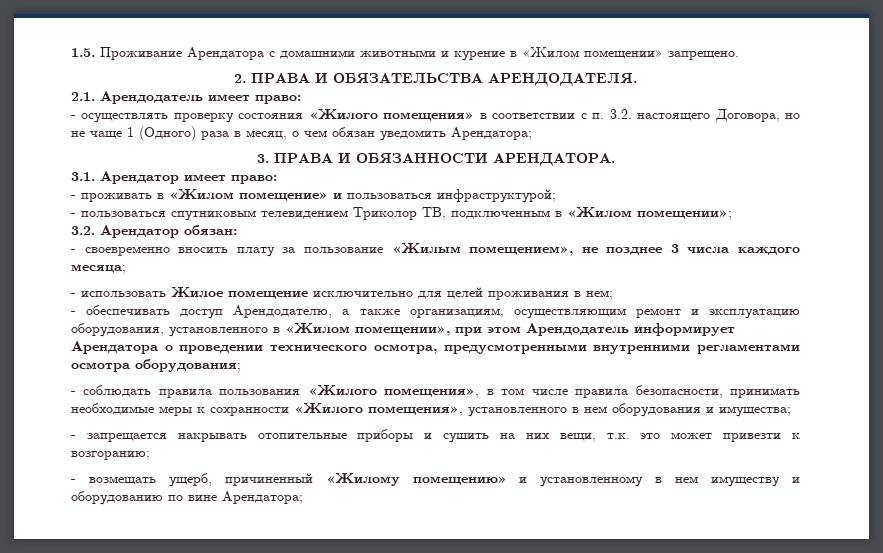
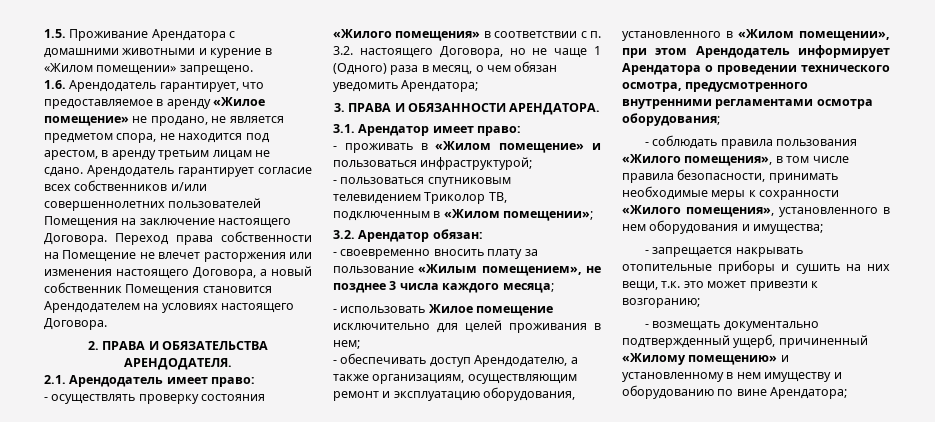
+ 1.6. Арендодатель гарантирует, что предоставляемое в аренду «Жилое помещение» не продано, не является предметом спора, не находится под арестом, в аренду третьим лицам не сдано. Арендодатель гарантирует согласие всех собственников и/или совершеннолетних пользователей Помещения на заключение настоящего Договора. Переход права собственности на Помещение не влечет расторжения или изменения настоящего Договора, а новый собственник Помещения становится Арендодателем на условиях настоящего Договора.
- - обеспечивать доступ Арендодателю, а также организациям, осуществляющим ремонт и эксплуатацию оборудования, установленного в «Жилом помещении», при этом Арендодатель информирует Арендатора о проведении технического осмотра, предусмотренными внутренними регламентами осмотра оборудования;
+ - обеспечивать доступ Арендодателю, а также организациям, осуществляющим ремонт и эксплуатацию оборудования, установленного в «Жилом помещении», при этом Арендодатель информирует Арендатора о проведении технического осмотра, предусмотренного внутренними регламентами осмотра оборудования;
- - возмещать ущерб, причиненный «Жилому помещению» и установленному в нем имуществу и оборудованию по вине Арендатора;
+ - возмещать документально подтвержденный ущерб, причиненный «Жилому помещению» и установленному в нем имуществу и оборудованию по вине Арендатора;

